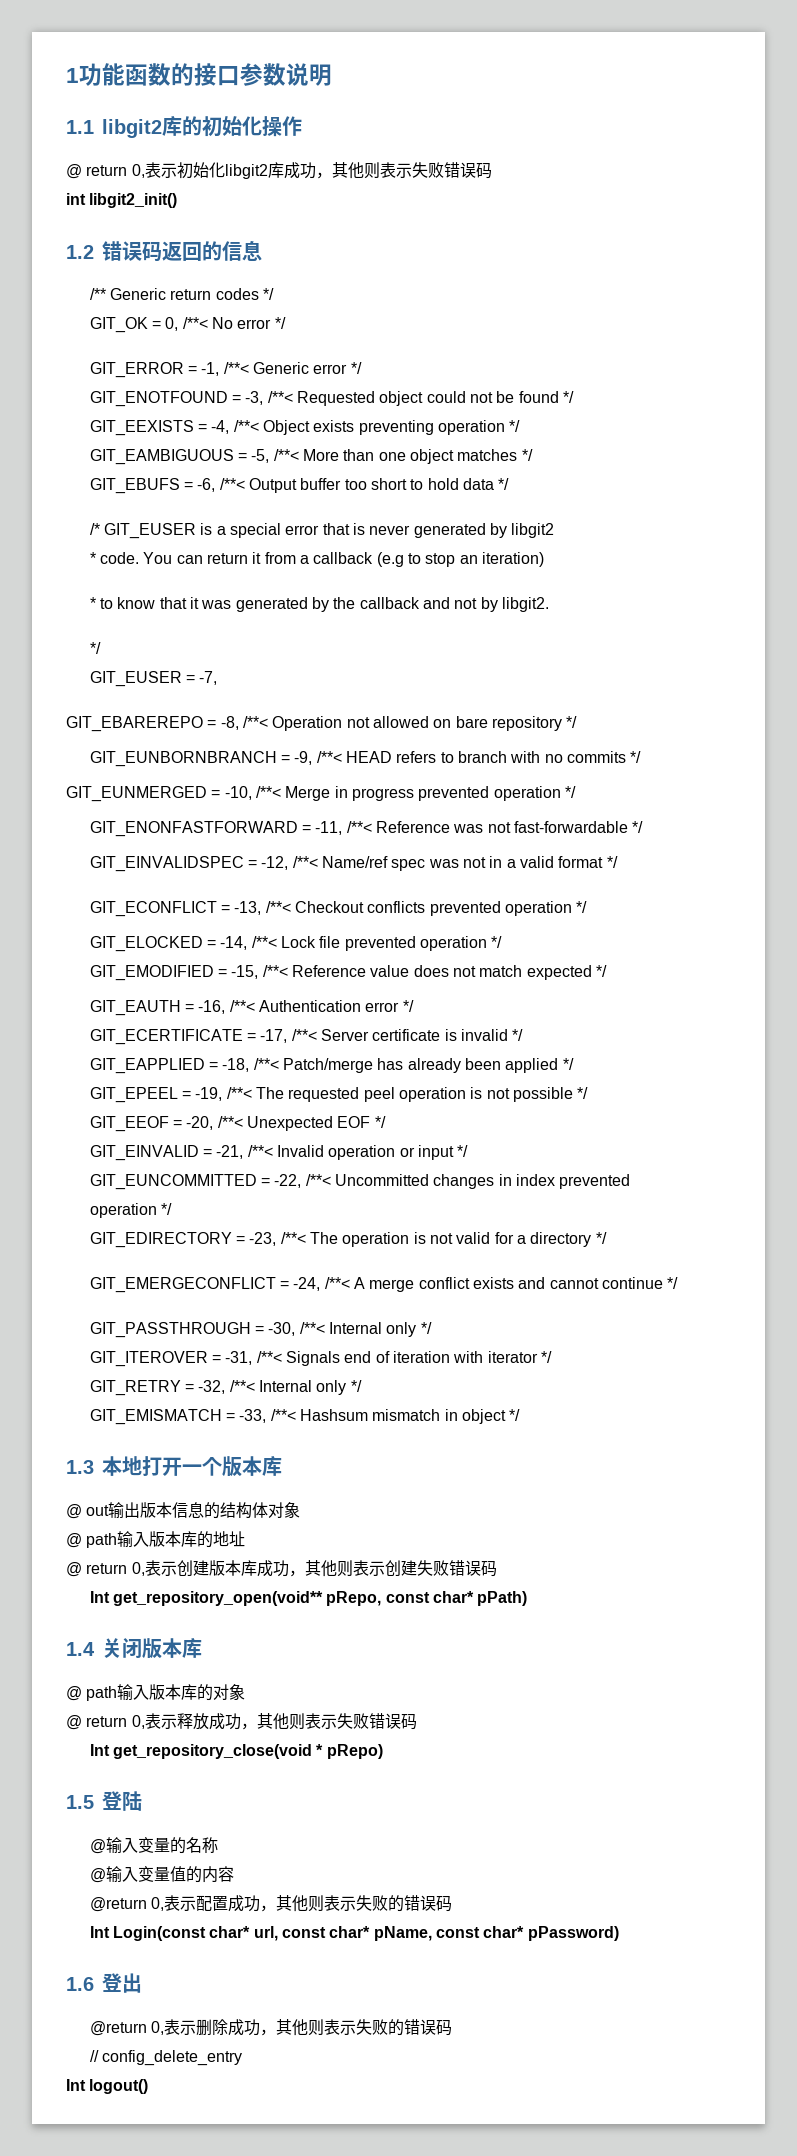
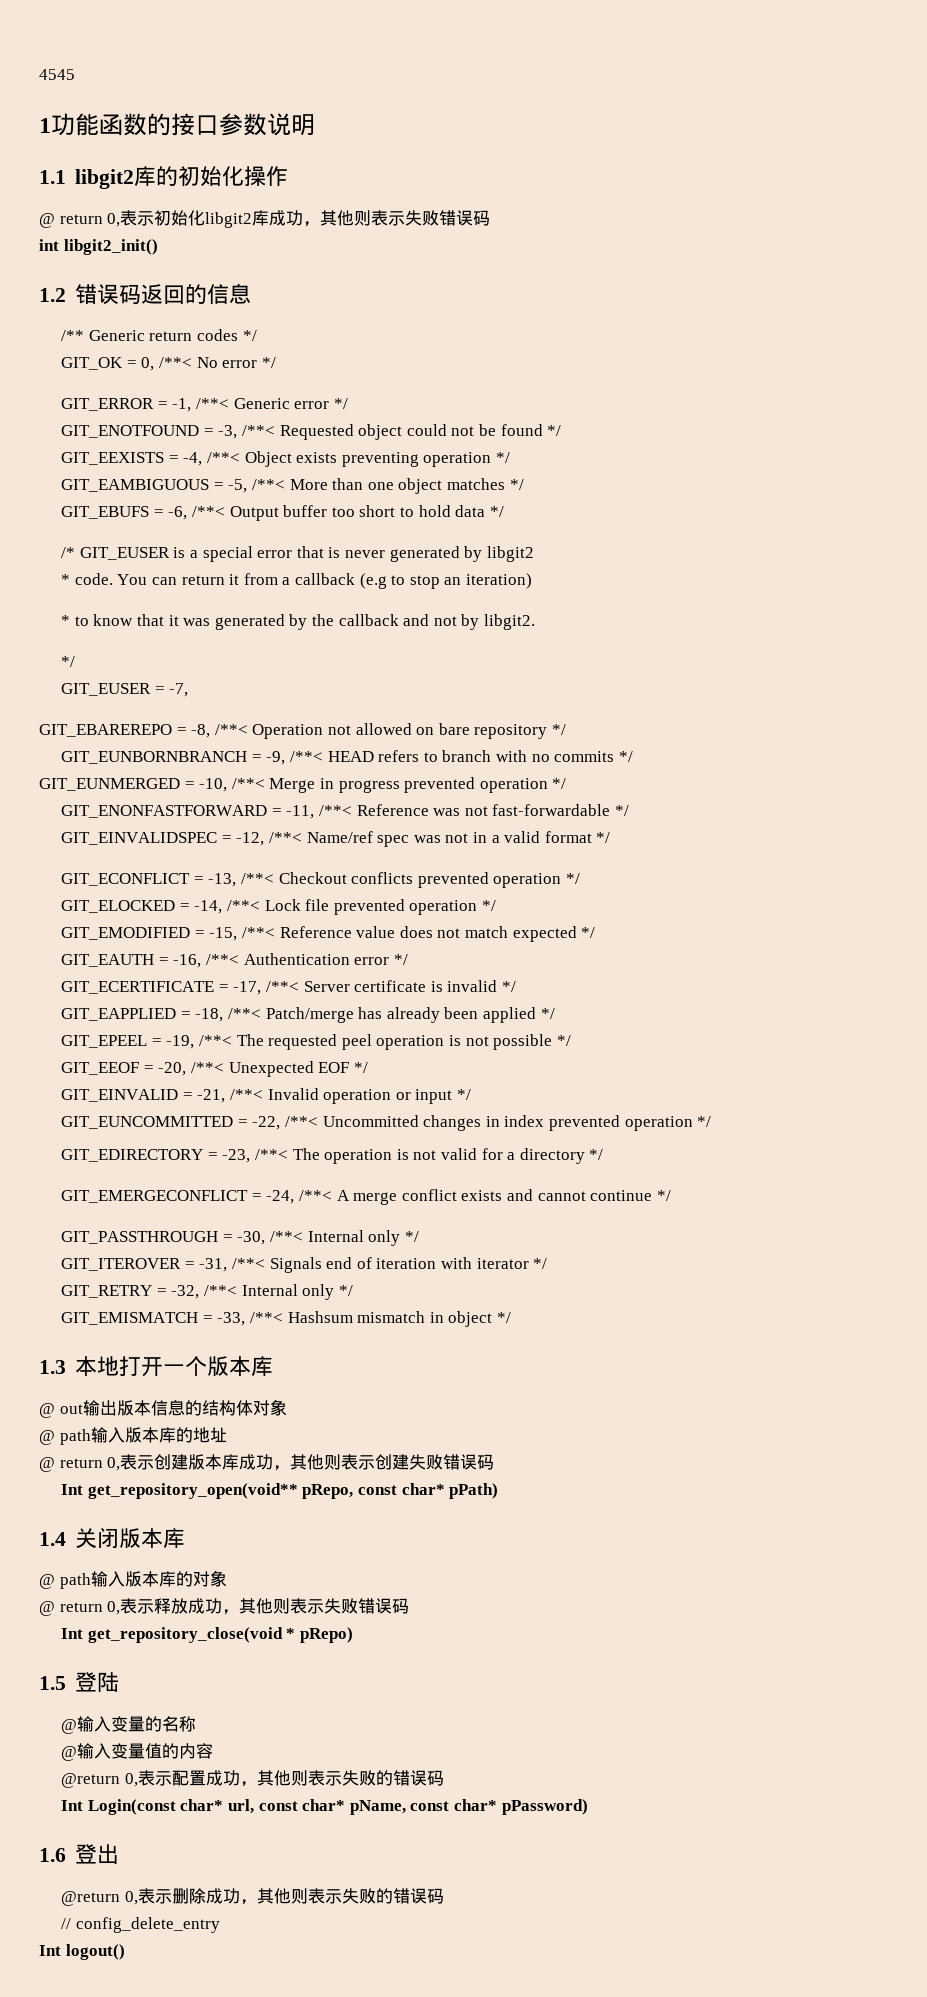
+ 4545

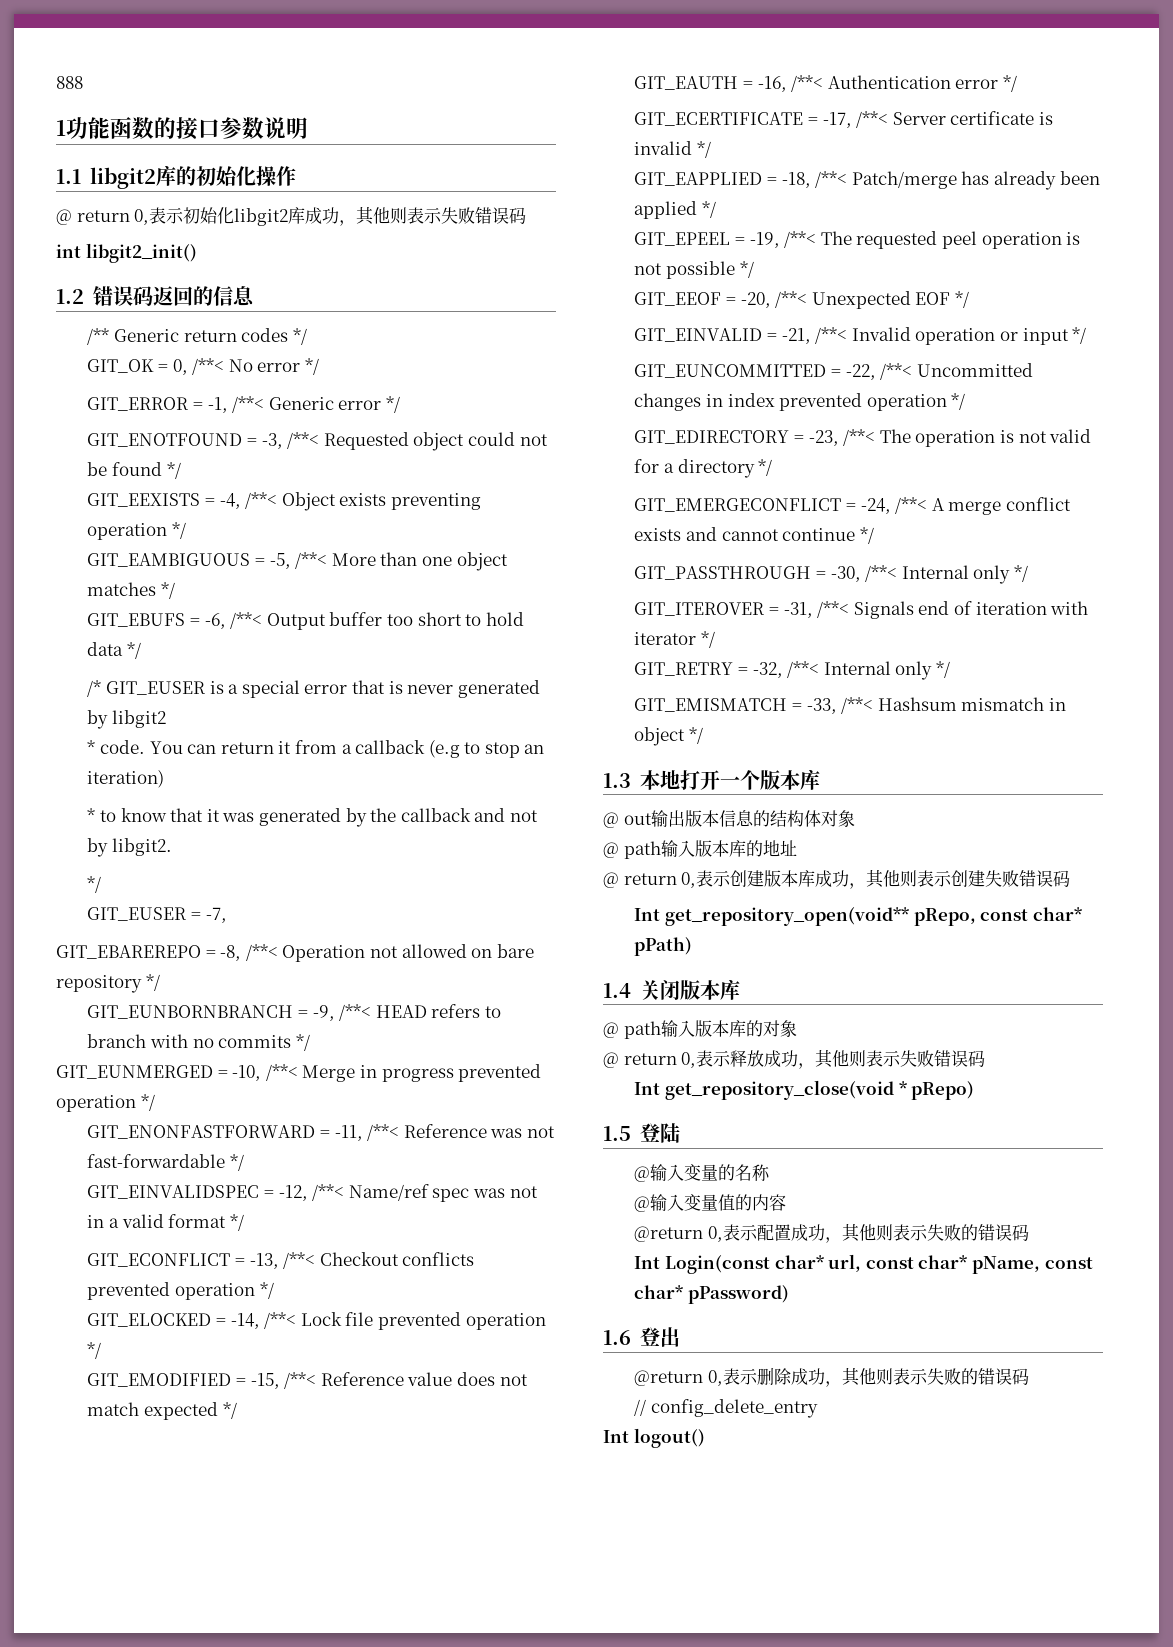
- 4545
+ 888

